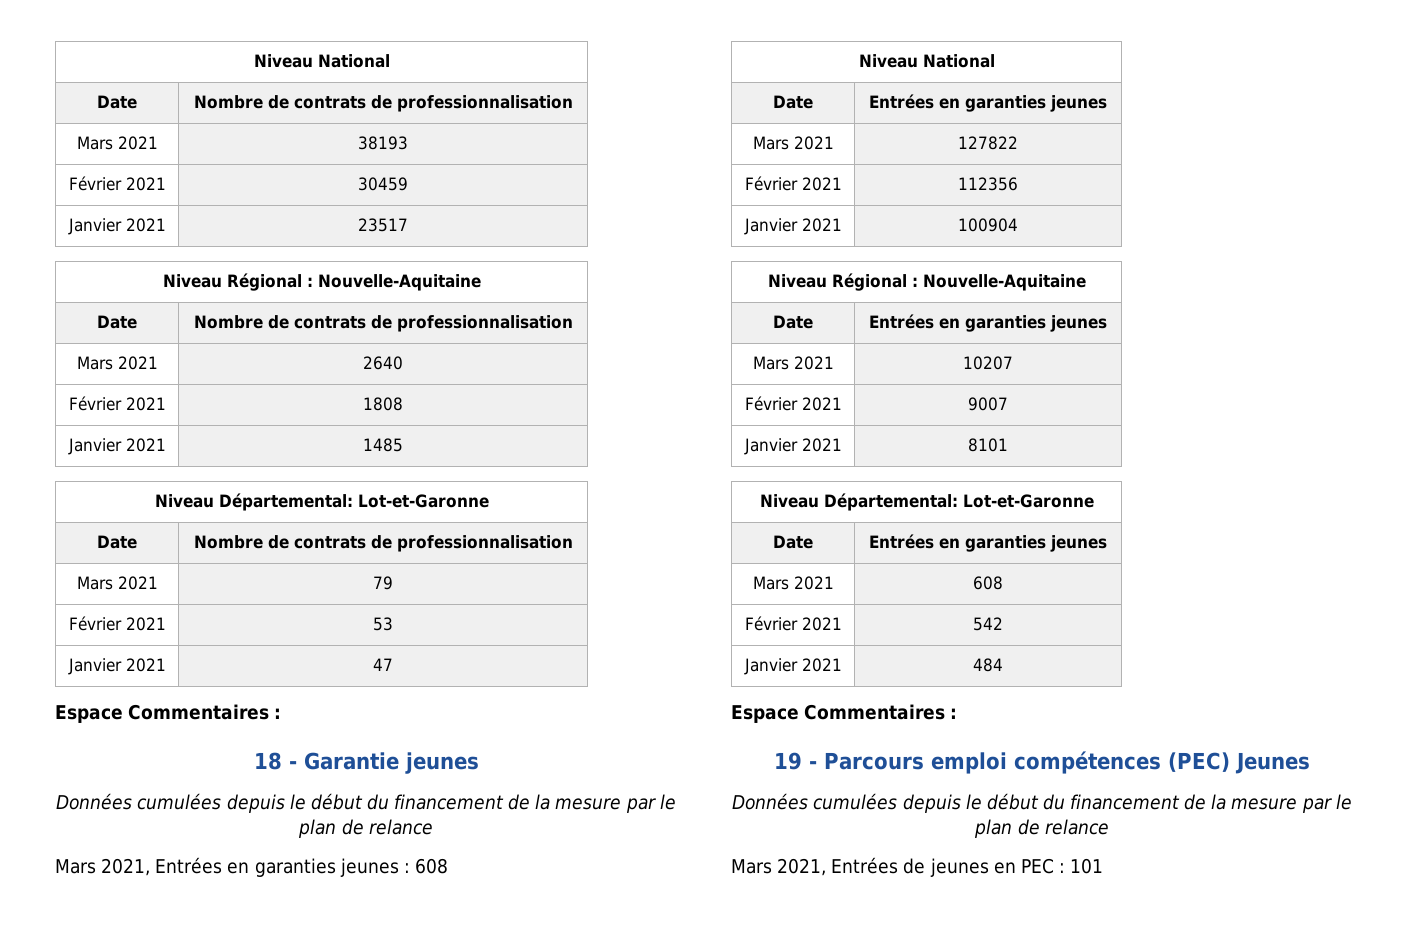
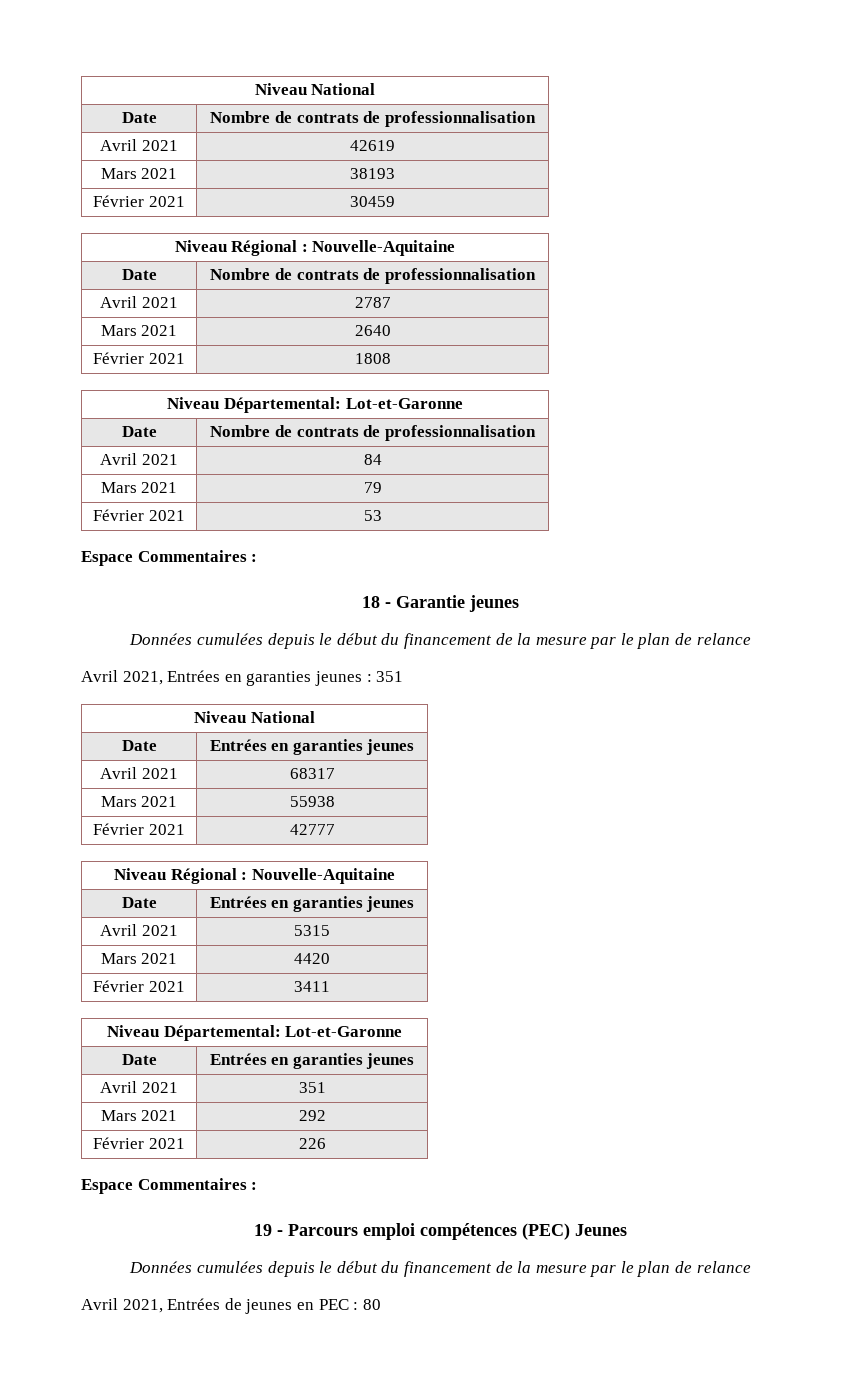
+ Avril 2021 | 42619
- Janvier 2021 | 23517
+ Avril 2021 | 2787
- Janvier 2021 | 1485
+ Avril 2021 | 84
- Janvier 2021 | 47
- Mars 2021, Entrées en garanties jeunes : 608
+ Avril 2021, Entrées en garanties jeunes : 351
- Mars 2021 | 127822
- Février 2021 | 112356
- Janvier 2021 | 100904
+ Avril 2021 | 68317
+ Mars 2021 | 55938
+ Février 2021 | 42777
- Mars 2021 | 10207
- Février 2021 | 9007
- Janvier 2021 | 8101
+ Avril 2021 | 5315
+ Mars 2021 | 4420
+ Février 2021 | 3411
- Mars 2021 | 608
- Février 2021 | 542
- Janvier 2021 | 484
+ Avril 2021 | 351
+ Mars 2021 | 292
+ Février 2021 | 226
- Mars 2021, Entrées de jeunes en PEC : 101
+ Avril 2021, Entrées de jeunes en PEC : 80

